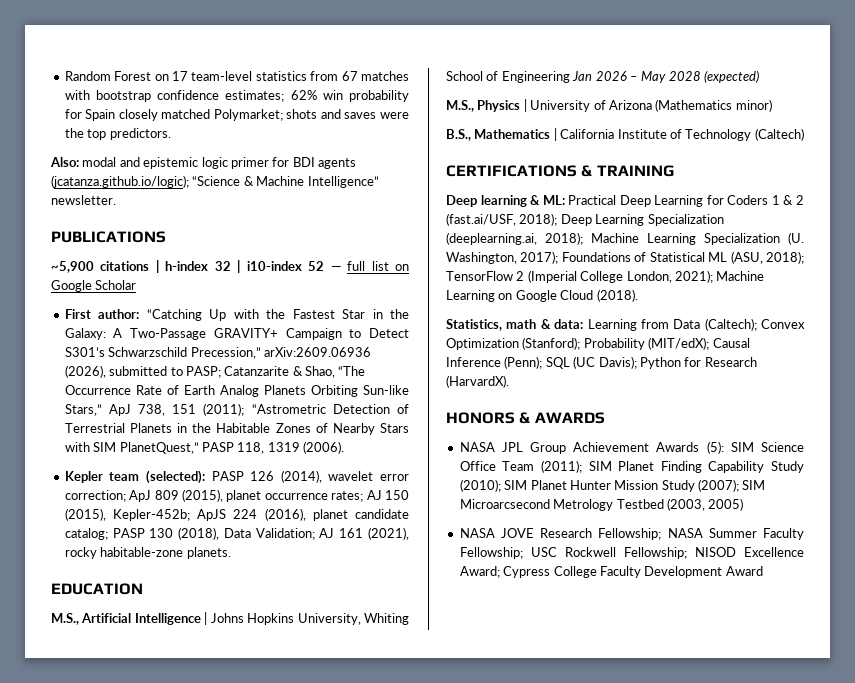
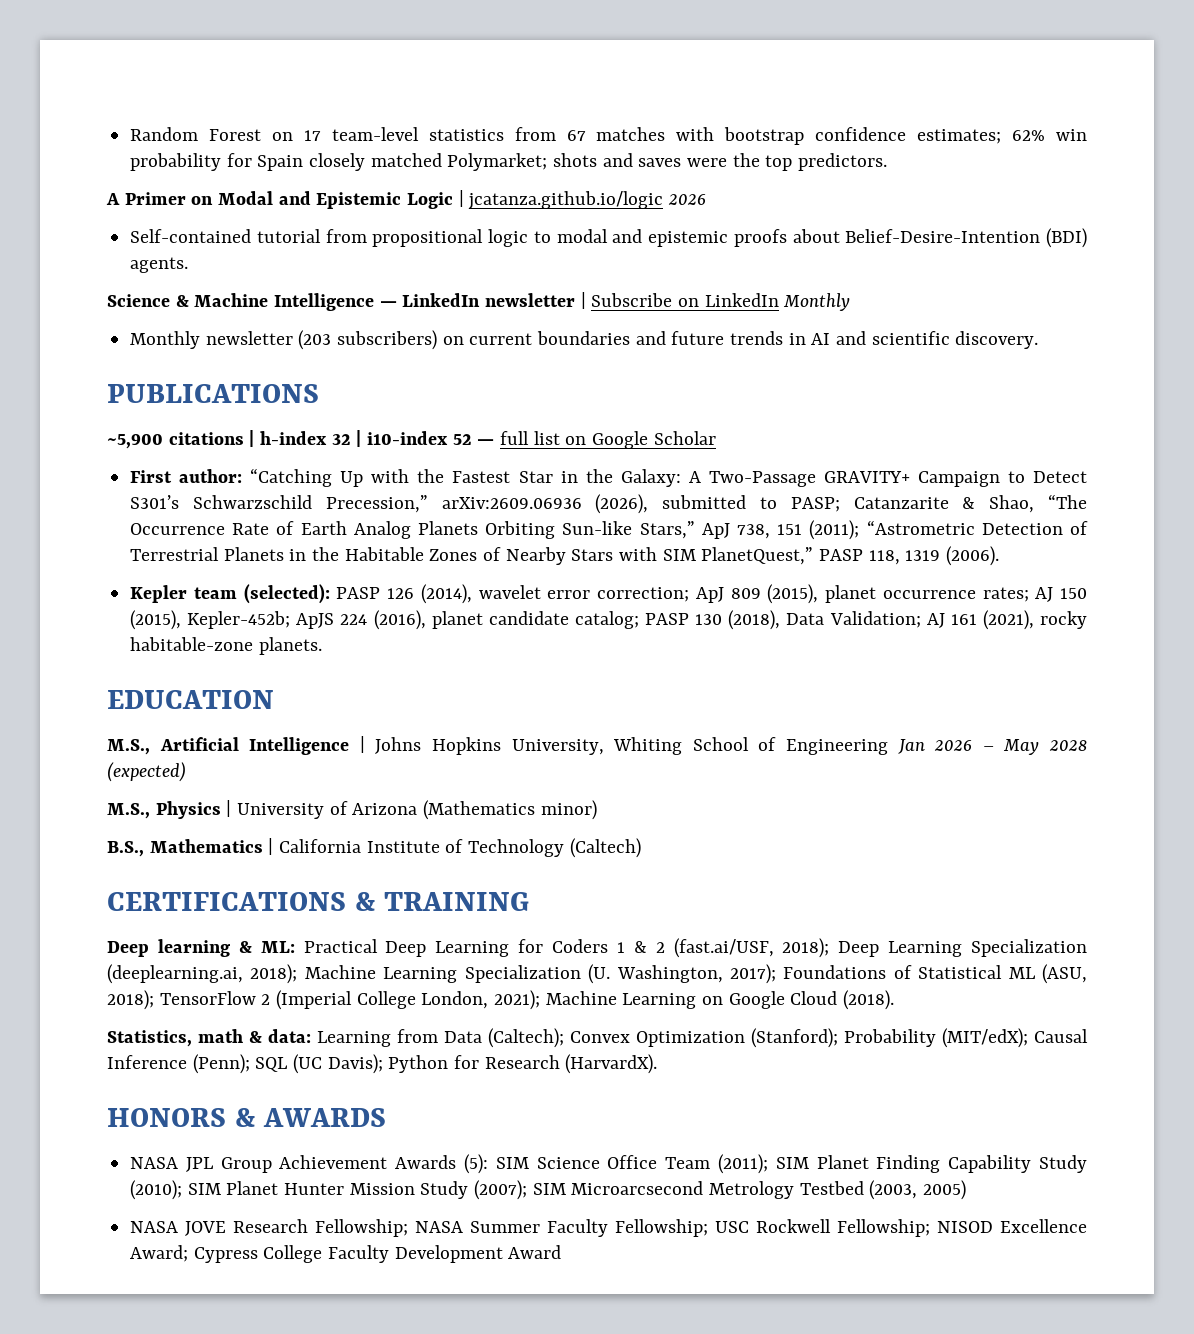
- Also: modal and epistemic logic primer for BDI agents (jcatanza.github.io/logic); “Science & Machine Intelligence” newsletter.
+ A Primer on Modal and Epistemic Logic | jcatanza.github.io/logic 2026
+ Self-contained tutorial from propositional logic to modal and epistemic proofs about Belief-Desire-Intention (BDI) agents.
+ Science & Machine Intelligence — LinkedIn newsletter | Subscribe on LinkedIn Monthly
+ Monthly newsletter (203 subscribers) on current boundaries and future trends in AI and scientific discovery.

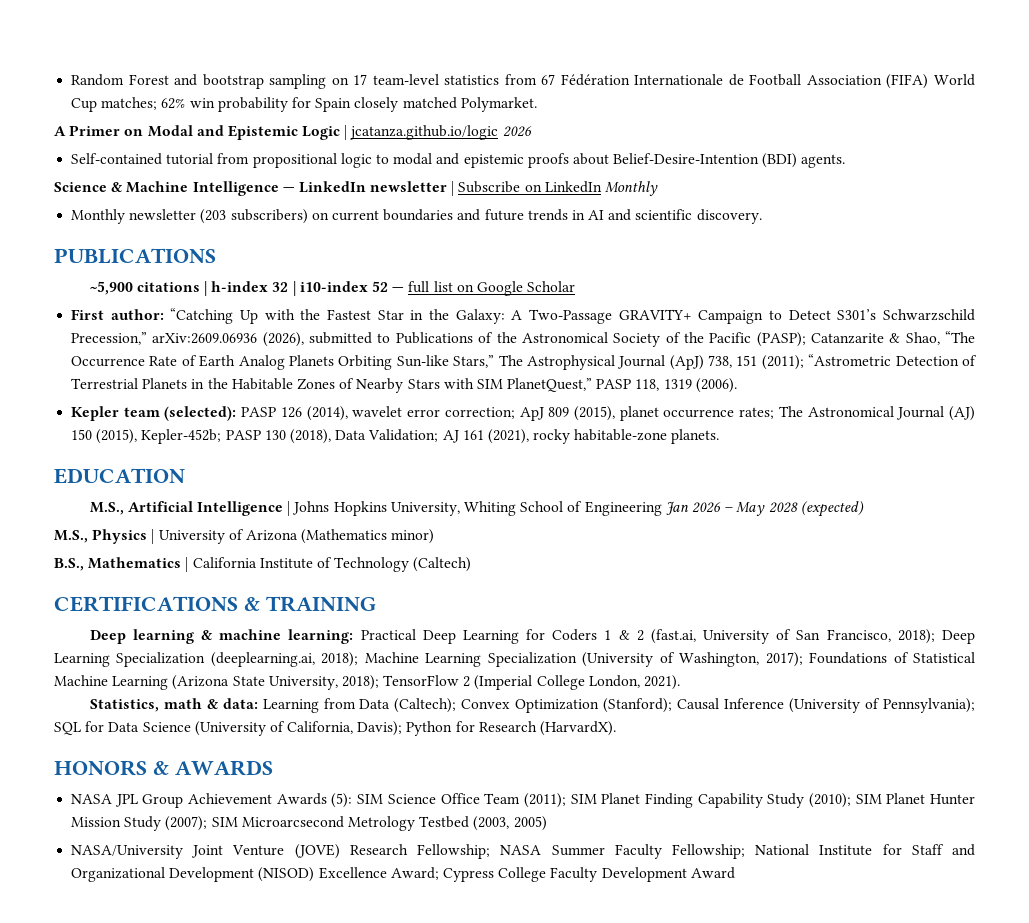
- Random Forest on 17 team-level statistics from 67 matches with bootstrap confidence estimates; 62% win probability for Spain closely matched Polymarket; shots and saves were the top predictors.
+ Random Forest and bootstrap sampling on 17 team-level statistics from 67 Fédération Internationale de Football Association (FIFA) World Cup matches; 62% win probability for Spain closely matched Polymarket.
- First author: “Catching Up with the Fastest Star in the Galaxy: A Two-Passage GRAVITY+ Campaign to Detect S301’s Schwarzschild Precession,” arXiv:2609.06936 (2026), submitted to PASP; Catanzarite & Shao, “The Occurrence Rate of Earth Analog Planets Orbiting Sun-like Stars,” ApJ 738, 151 (2011); “Astrometric Detection of Terrestrial Planets in the Habitable Zones of Nearby Stars with SIM PlanetQuest,” PASP 118, 1319 (2006).
+ First author: “Catching Up with the Fastest Star in the Galaxy: A Two-Passage GRAVITY+ Campaign to Detect S301’s Schwarzschild Precession,” arXiv:2609.06936 (2026), submitted to Publications of the Astronomical Society of the Pacific (PASP); Catanzarite & Shao, “The Occurrence Rate of Earth Analog Planets Orbiting Sun-like Stars,” The Astrophysical Journal (ApJ) 738, 151 (2011); “Astrometric Detection of Terrestrial Planets in the Habitable Zones of Nearby Stars with SIM PlanetQuest,” PASP 118, 1319 (2006).
- Kepler team (selected): PASP 126 (2014), wavelet error correction; ApJ 809 (2015), planet occurrence rates; AJ 150 (2015), Kepler-452b; ApJS 224 (2016), planet candidate catalog; PASP 130 (2018), Data Validation; AJ 161 (2021), rocky habitable-zone planets.
+ Kepler team (selected): PASP 126 (2014), wavelet error correction; ApJ 809 (2015), planet occurrence rates; The Astronomical Journal (AJ) 150 (2015), Kepler-452b; PASP 130 (2018), Data Validation; AJ 161 (2021), rocky habitable-zone planets.
- Deep learning & ML: Practical Deep Learning for Coders 1 & 2 (fast.ai/USF, 2018); Deep Learning Specialization (deeplearning.ai, 2018); Machine Learning Specialization (U. Washington, 2017); Foundations of Statistical ML (ASU, 2018); TensorFlow 2 (Imperial College London, 2021); Machine Learning on Google Cloud (2018).
+ Deep learning & machine learning: Practical Deep Learning for Coders 1 & 2 (fast.ai, University of San Francisco, 2018); Deep Learning Specialization (deeplearning.ai, 2018); Machine Learning Specialization (University of Washington, 2017); Foundations of Statistical Machine Learning (Arizona State University, 2018); TensorFlow 2 (Imperial College London, 2021).
- Statistics, math & data: Learning from Data (Caltech); Convex Optimization (Stanford); Probability (MIT/edX); Causal Inference (Penn); SQL (UC Davis); Python for Research (HarvardX).
+ Statistics, math & data: Learning from Data (Caltech); Convex Optimization (Stanford); Causal Inference (University of Pennsylvania); SQL for Data Science (University of California, Davis); Python for Research (HarvardX).
- NASA JOVE Research Fellowship; NASA Summer Faculty Fellowship; USC Rockwell Fellowship; NISOD Excellence Award; Cypress College Faculty Development Award
+ NASA/University Joint Venture (JOVE) Research Fellowship; NASA Summer Faculty Fellowship; National Institute for Staff and Organizational Development (NISOD) Excellence Award; Cypress College Faculty Development Award

